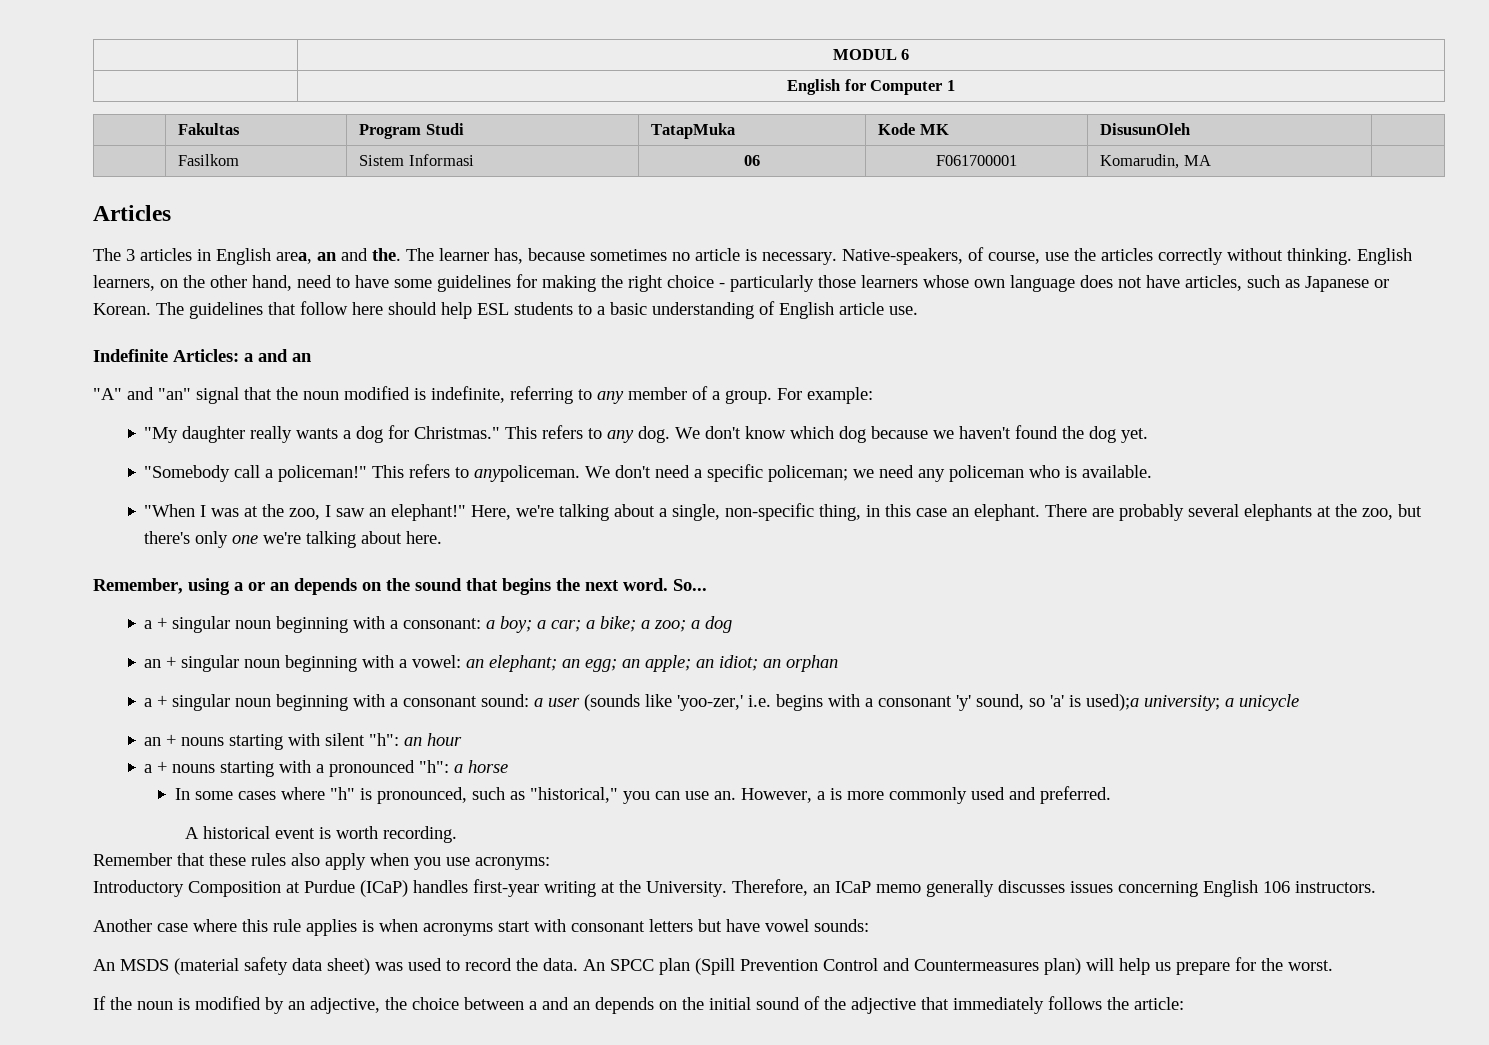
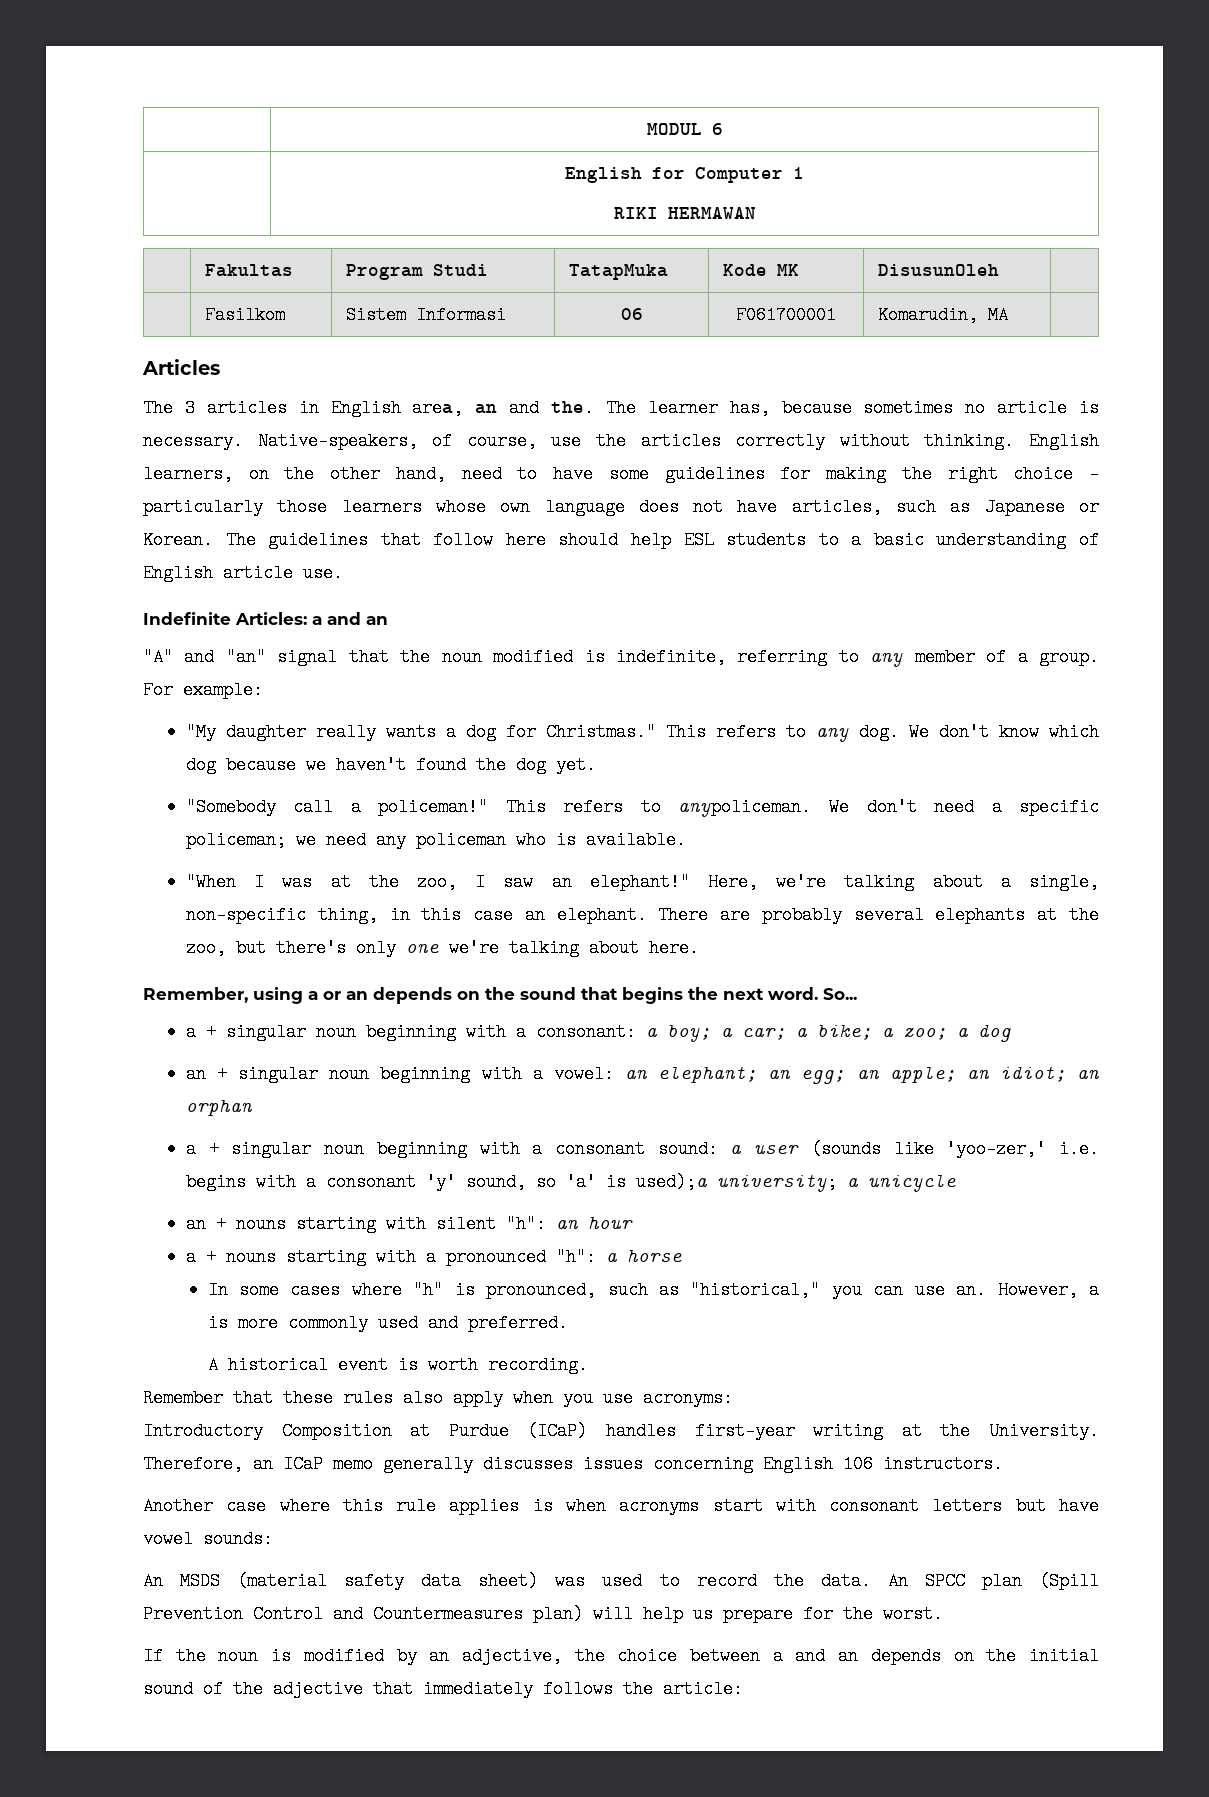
  | English for Computer 1
+ RIKI HERMAWAN

